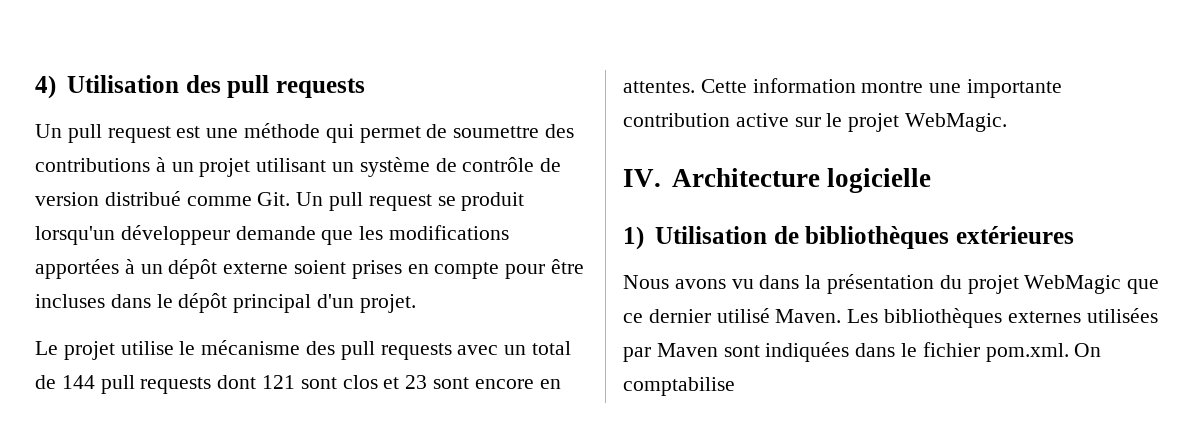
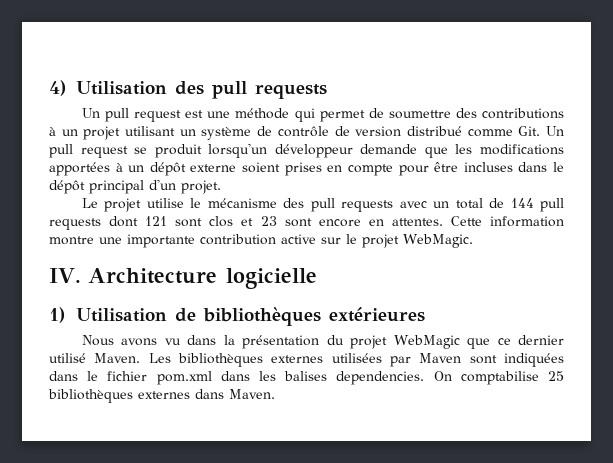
- Les bibliothèques externes utilisées par Maven sont indiquées dans le fichier pom.xml. On comptabilise
+ Les bibliothèques externes utilisées par Maven sont indiquées dans le fichier pom.xml dans les balises dependencies. On comptabilise 25 bibliothèques externes dans Maven.

